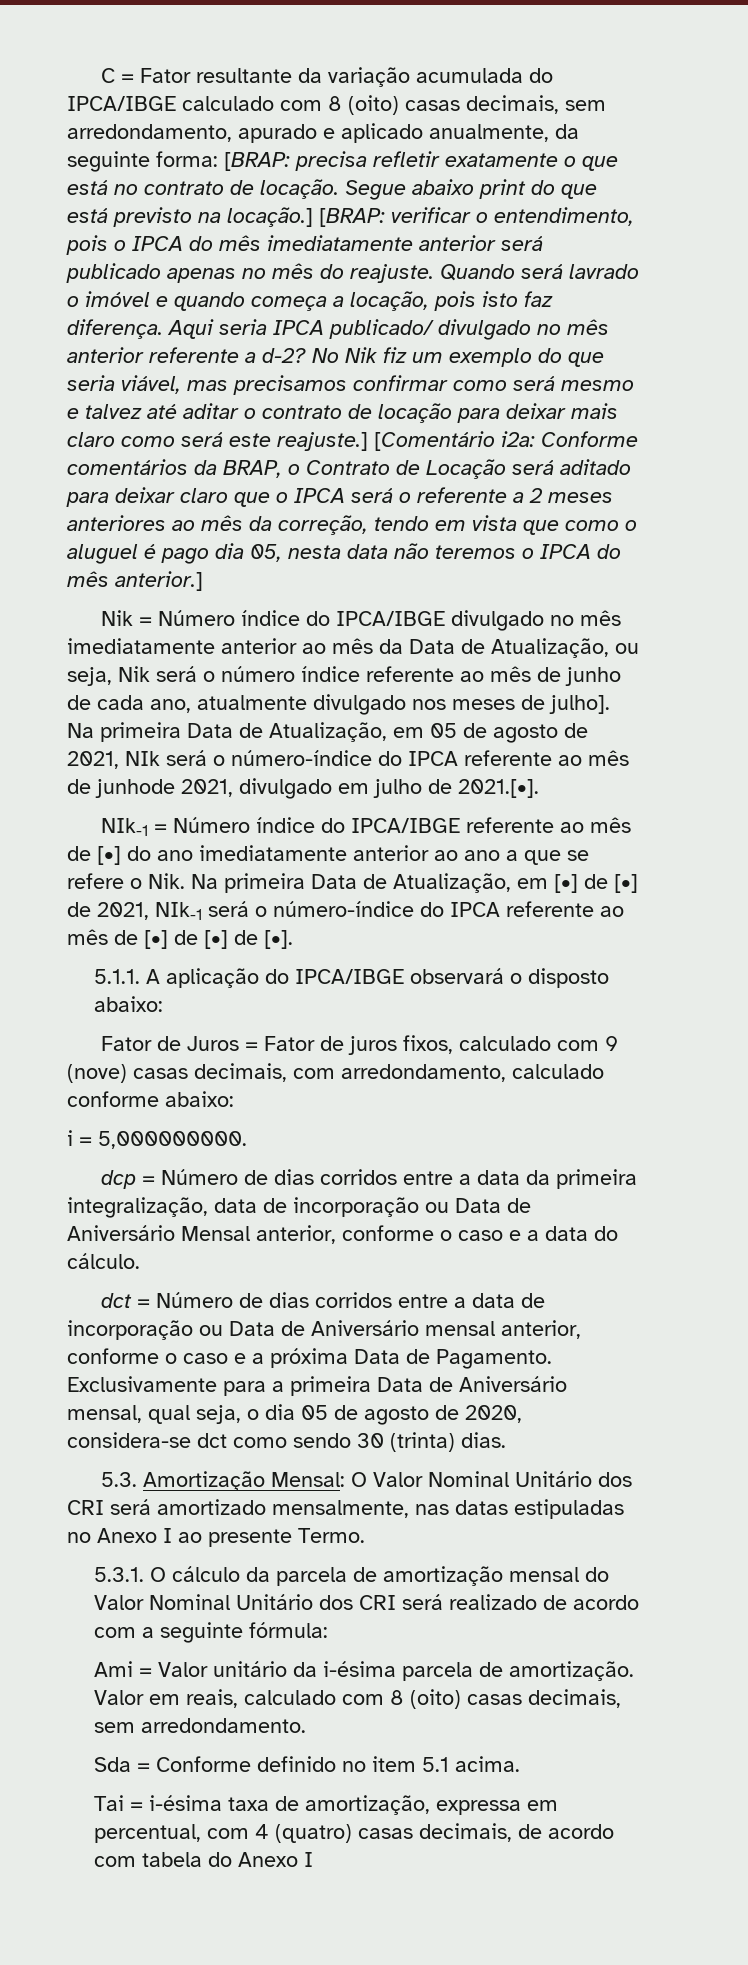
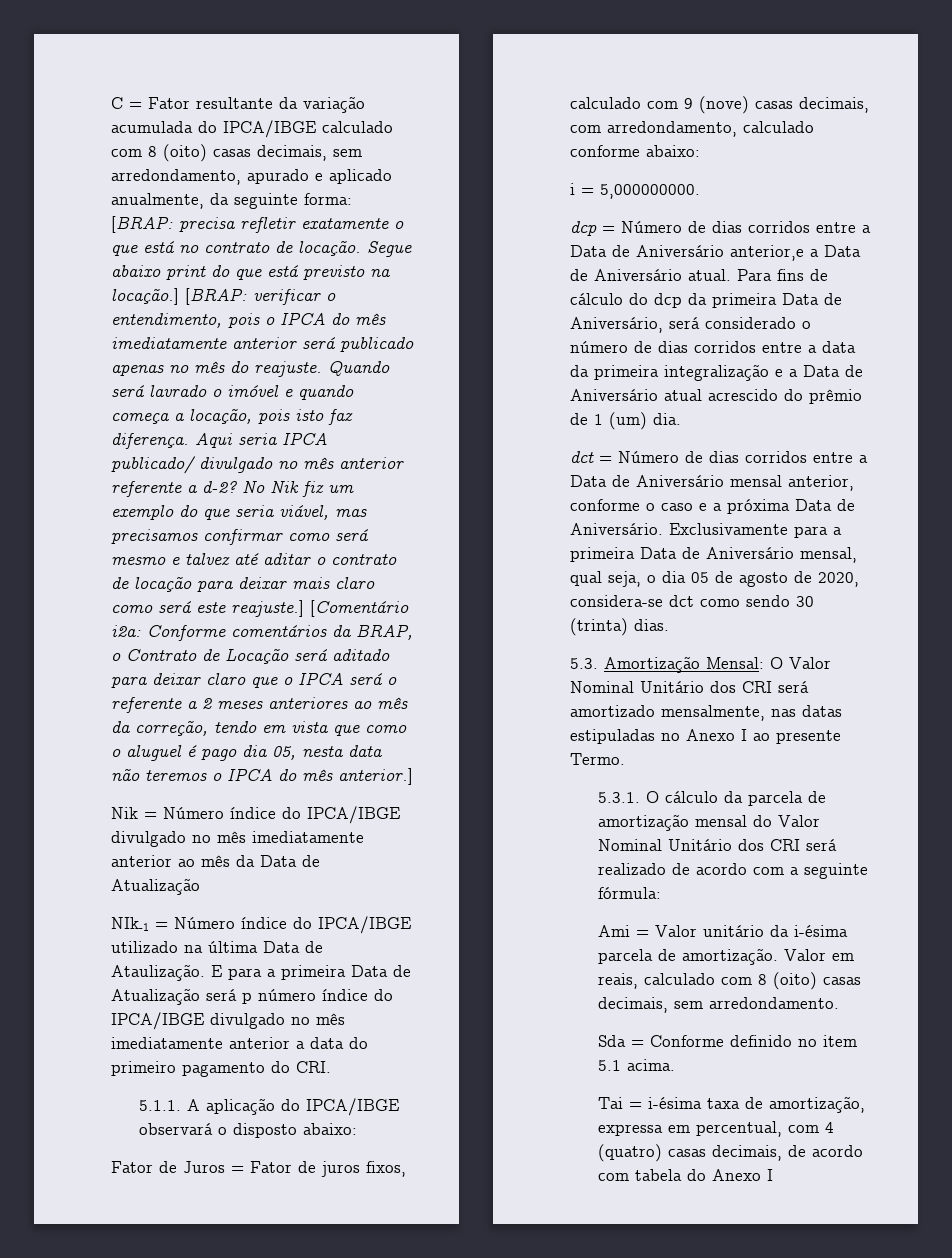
- Nik = Número índice do IPCA/IBGE divulgado no mês imediatamente anterior ao mês da Data de Atualização, ou seja, Nik será o número índice referente ao mês de junho de cada ano, atualmente divulgado nos meses de julho]. Na primeira Data de Atualização, em 05 de agosto de 2021, NIk será o número-índice do IPCA referente ao mês de junhode 2021, divulgado em julho de 2021.[•].
+ Nik = Número índice do IPCA/IBGE divulgado no mês imediatamente anterior ao mês da Data de Atualização
- NIk-1 = Número índice do IPCA/IBGE referente ao mês de [•] do ano imediatamente anterior ao ano a que se refere o Nik. Na primeira Data de Atualização, em [•] de [•] de 2021, NIk-1 será o número-índice do IPCA referente ao mês de [•] de [•] de [•].
+ NIk-1 = Número índice do IPCA/IBGE utilizado na última Data de Ataulização. E para a primeira Data de Atualização será p número índice do IPCA/IBGE divulgado no mês imediatamente anterior a data do primeiro pagamento do CRI.
- dcp = Número de dias corridos entre a data da primeira integralização, data de incorporação ou Data de Aniversário Mensal anterior, conforme o caso e a data do cálculo.
+ dcp = Número de dias corridos entre a Data de Aniversário anterior,e a Data de Aniversário atual. Para fins de cálculo do dcp da primeira Data de Aniversário, será considerado o número de dias corridos entre a data da primeira integralização e a Data de Aniversário atual acrescido do prêmio de 1 (um) dia.
- dct = Número de dias corridos entre a data de incorporação ou Data de Aniversário mensal anterior, conforme o caso e a próxima Data de Pagamento.
+ dct = Número de dias corridos entre a Data de Aniversário mensal anterior, conforme o caso e a próxima Data de Aniversário.

